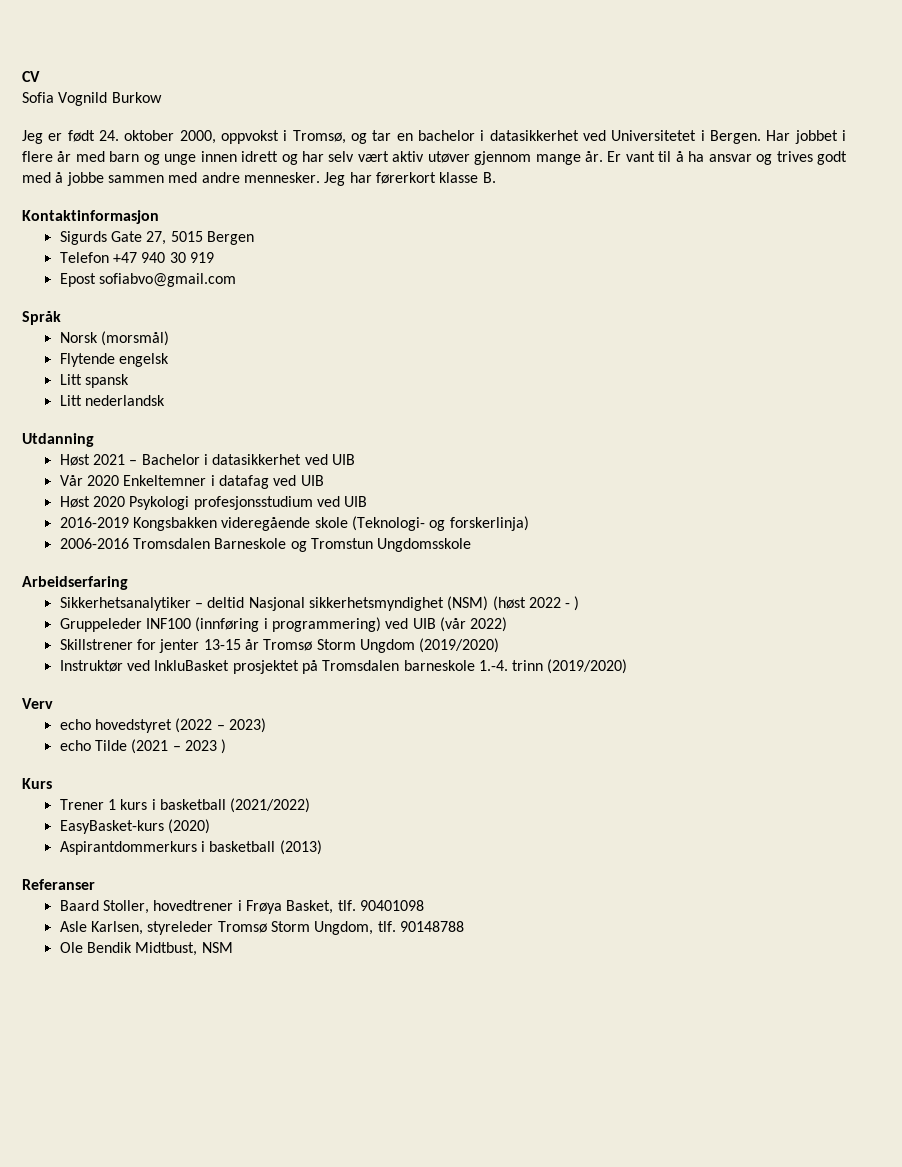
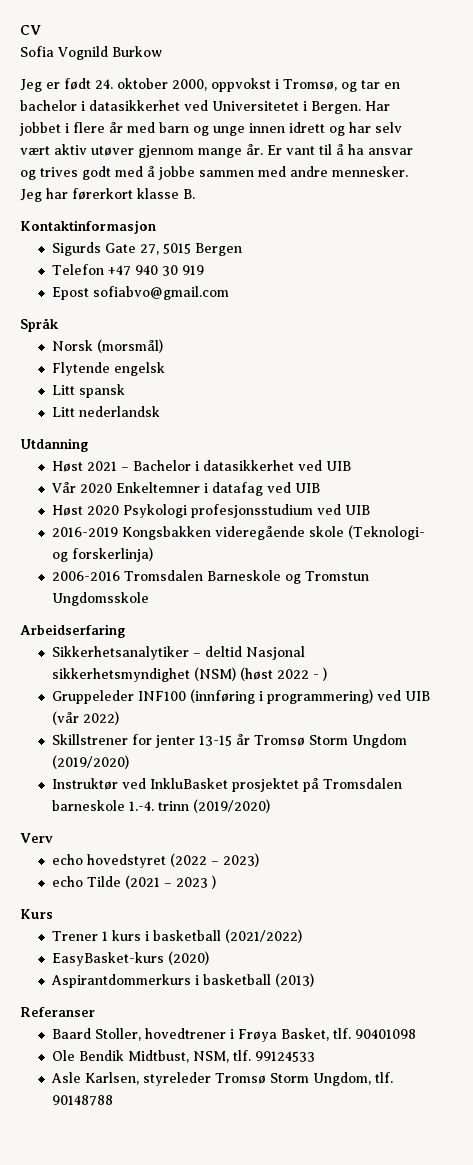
+ Ole Bendik Midtbust, NSM, tlf. 99124533
- Ole Bendik Midtbust, NSM

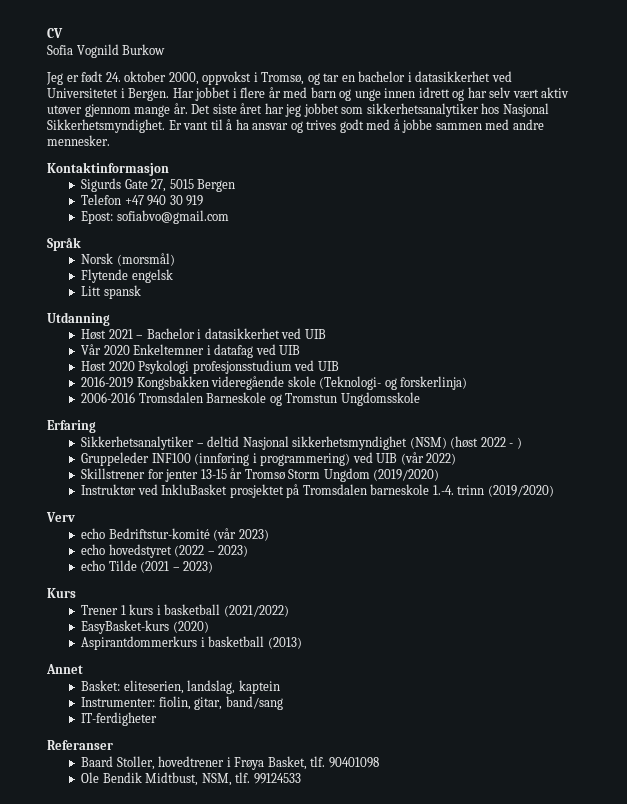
+ Det siste året har jeg jobbet som sikkerhetsanalytiker hos Nasjonal Sikkerhetsmyndighet.
- Jeg har førerkort klasse B.
- Epost sofiabvo@gmail.com
+ Epost: sofiabvo@gmail.com
- Litt nederlandsk
- Arbeidserfaring
+ Erfaring
+ echo Bedriftstur-komité (vår 2023)
- echo Tilde (2021 – 2023 )
+ echo Tilde (2021 – 2023)
+ Annet
+ Basket: eliteserien, landslag, kaptein
+ Instrumenter: fiolin, gitar, band/sang
+ IT-ferdigheter
- Asle Karlsen, styreleder Tromsø Storm Ungdom, tlf. 90148788

